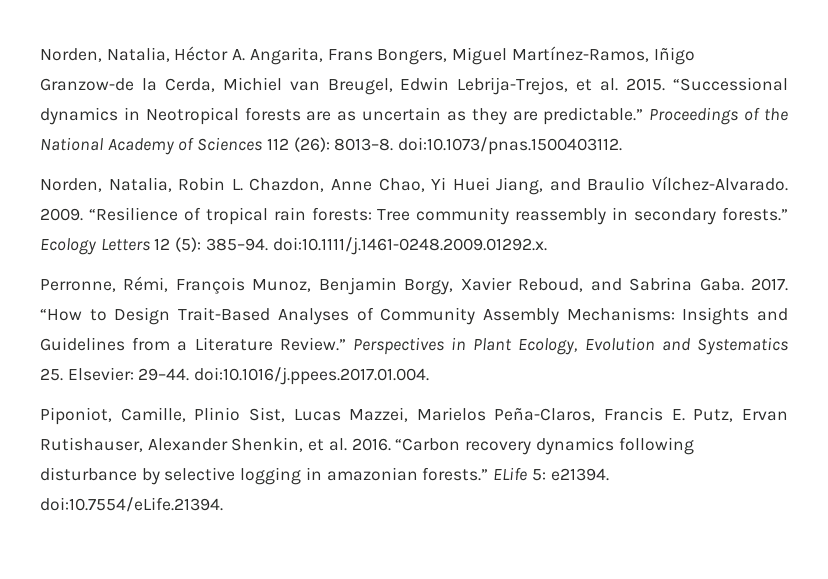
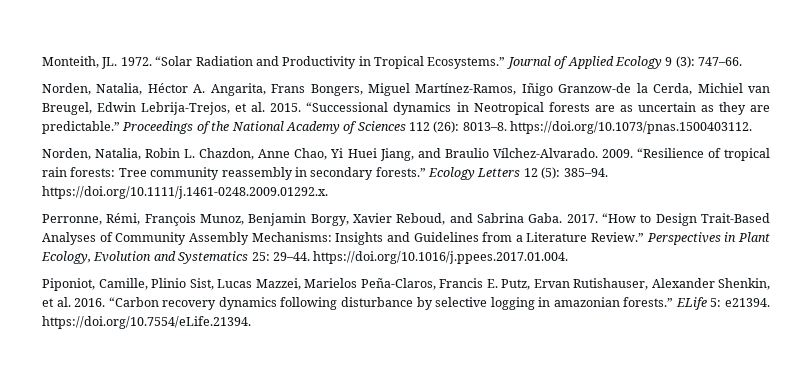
+ Monteith, JL. 1972. “Solar Radiation and Productivity in Tropical Ecosystems.” Journal of Applied Ecology 9 (3): 747–66.
- Proceedings of the National Academy of Sciences 112 (26): 8013–8. doi:10.1073/pnas.1500403112.
+ Proceedings of the National Academy of Sciences 112 (26): 8013–8. https://doi.org/10.1073/pnas.1500403112.
- Ecology Letters 12 (5): 385–94. doi:10.1111/j.1461-0248.2009.01292.x.
+ Ecology Letters 12 (5): 385–94. https://doi.org/10.1111/j.1461-0248.2009.01292.x.
- Perspectives in Plant Ecology, Evolution and Systematics 25. Elsevier: 29–44. doi:10.1016/j.ppees.2017.01.004.
+ Perspectives in Plant Ecology, Evolution and Systematics 25: 29–44. https://doi.org/10.1016/j.ppees.2017.01.004.
- ELife 5: e21394. doi:10.7554/eLife.21394.
+ ELife 5: e21394. https://doi.org/10.7554/eLife.21394.

